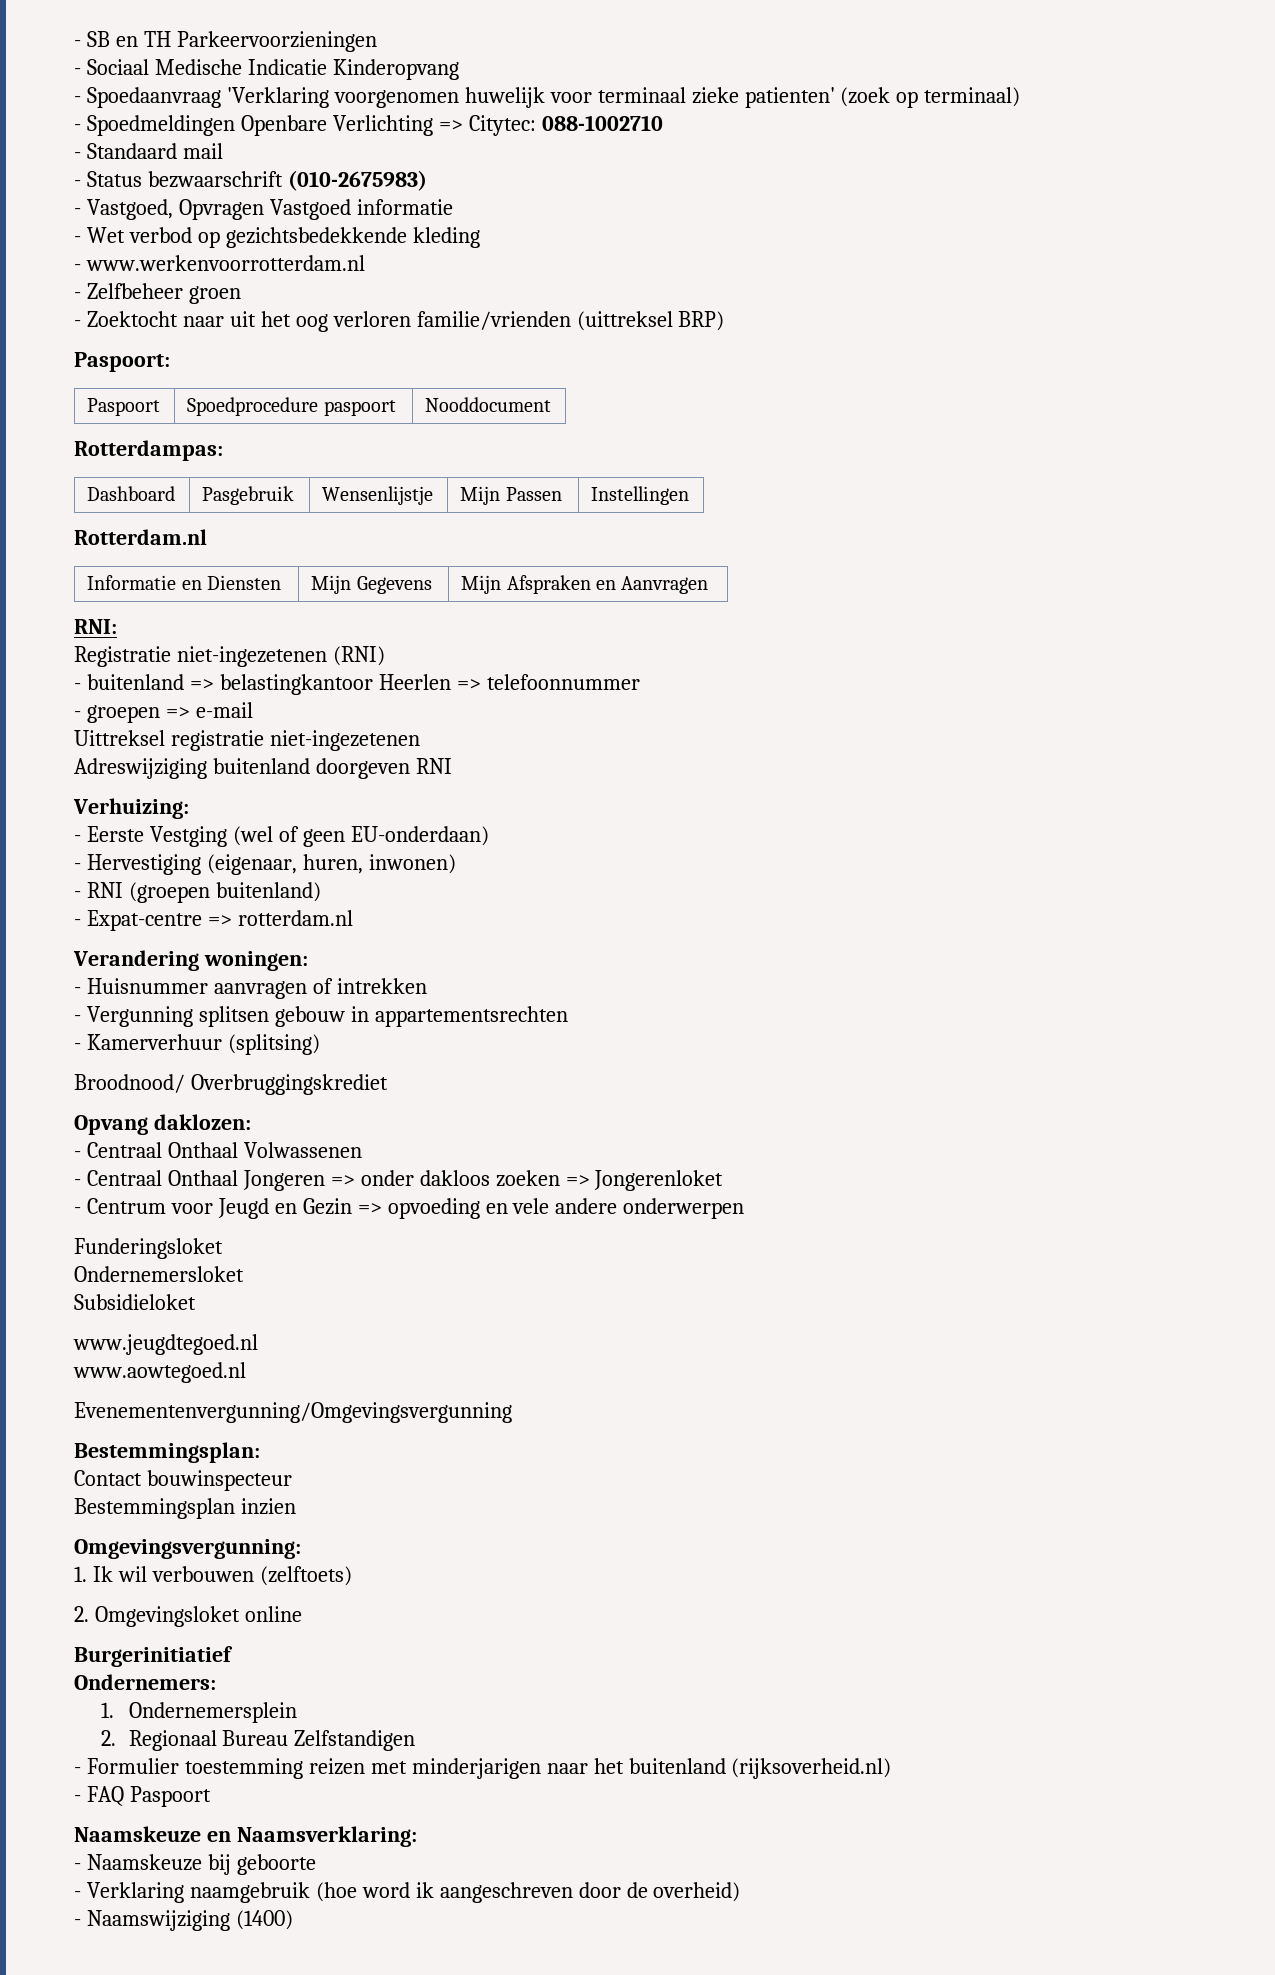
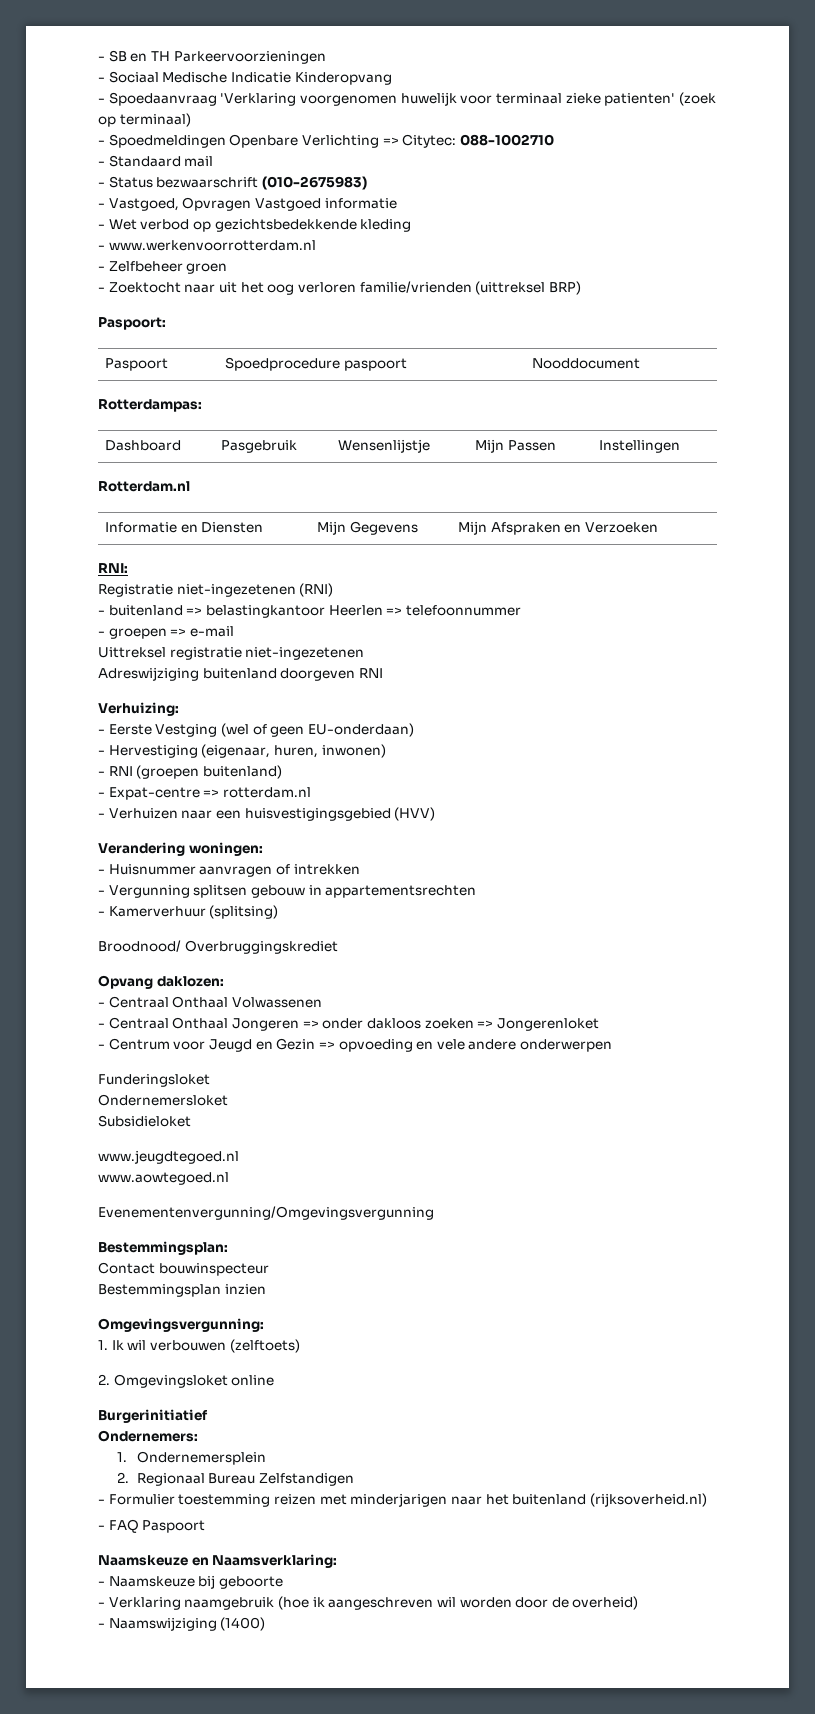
- Informatie en Diensten | Mijn Gegevens | Mijn Afspraken en Aanvragen
+ Informatie en Diensten | Mijn Gegevens | Mijn Afspraken en Verzoeken
+ - Verhuizen naar een huisvestigingsgebied (HVV)
- - Verklaring naamgebruik (hoe word ik aangeschreven door de overheid)
+ - Verklaring naamgebruik (hoe ik aangeschreven wil worden door de overheid)

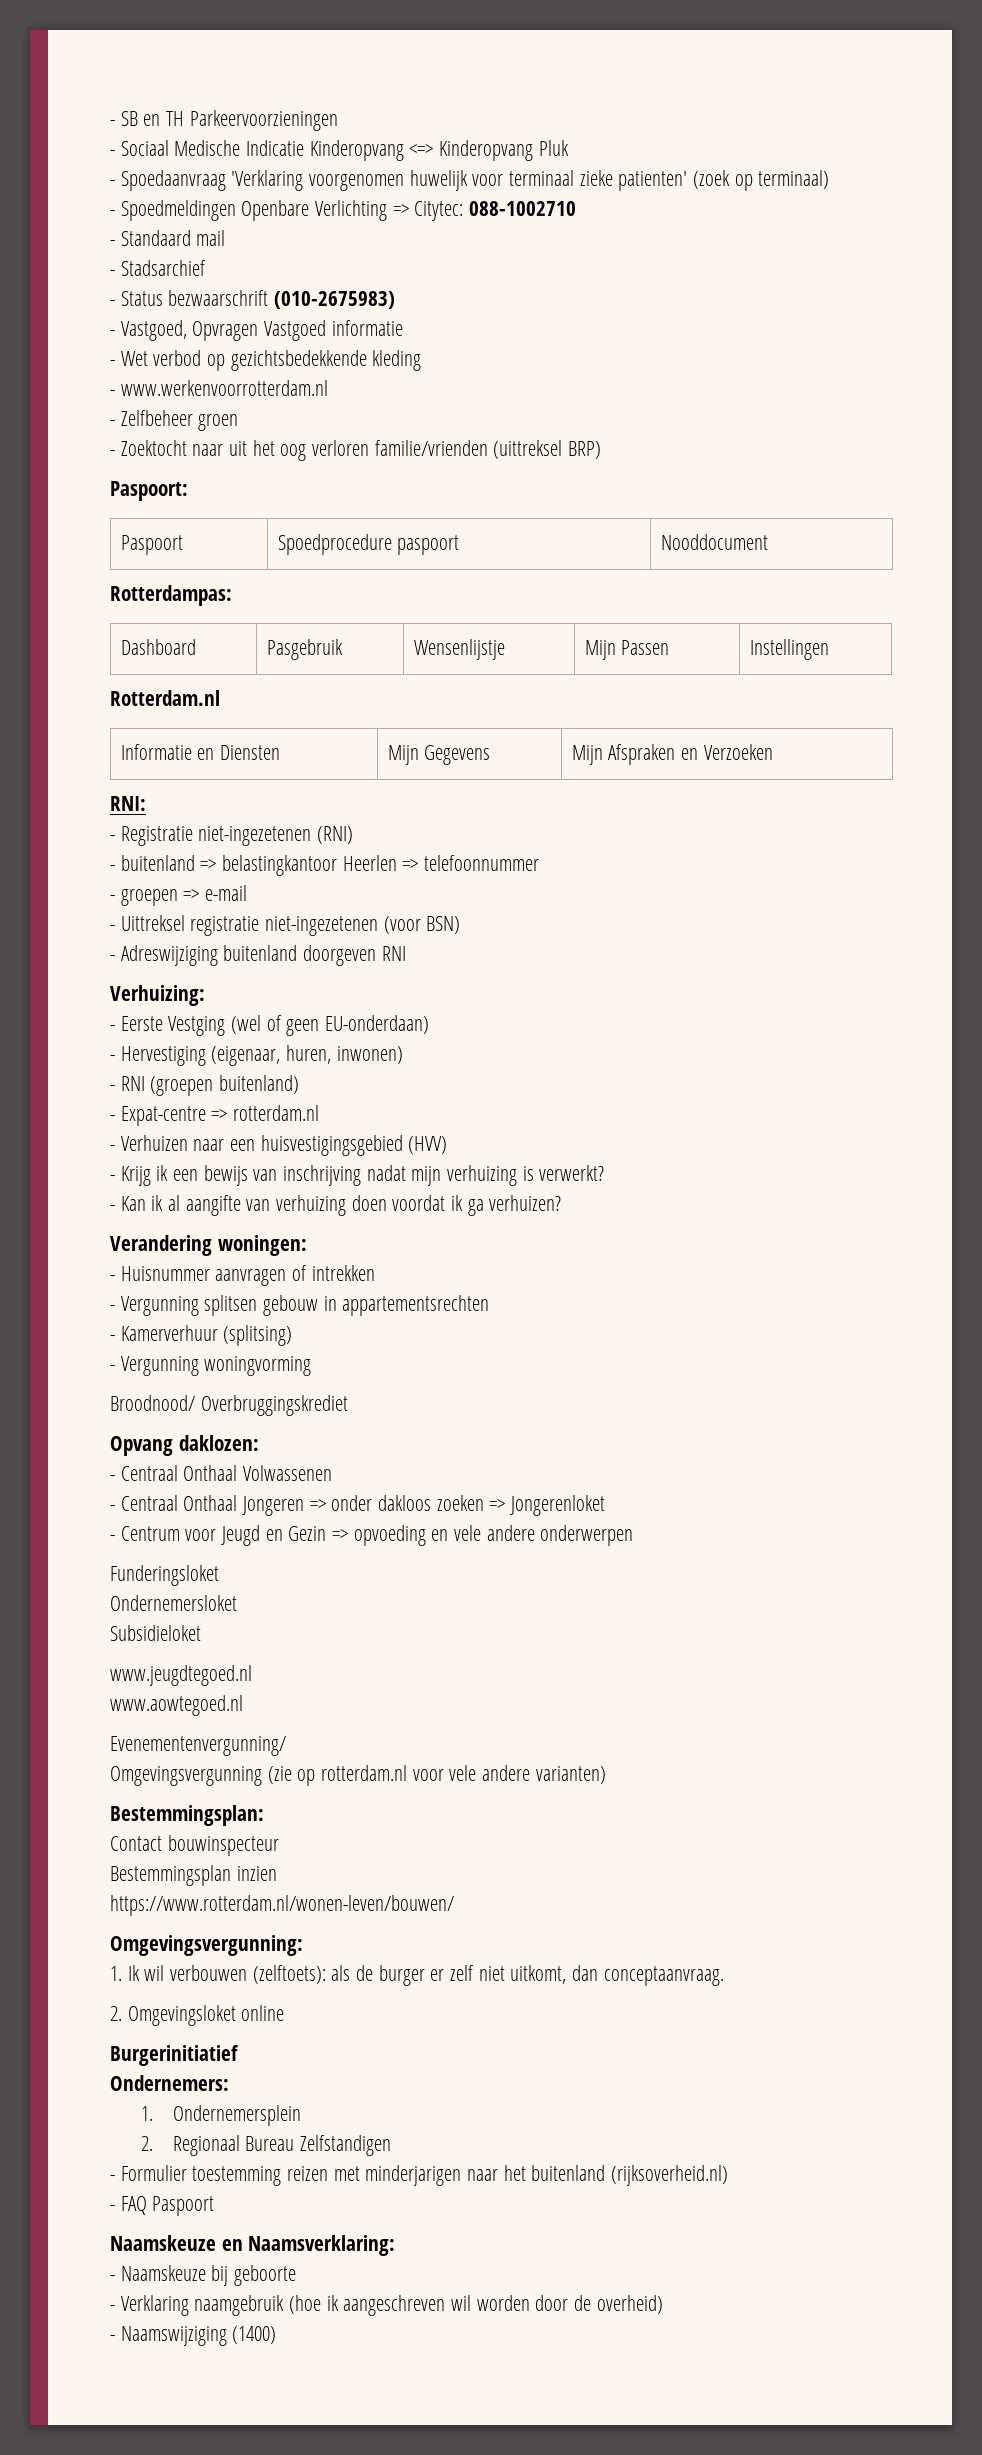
- - Sociaal Medische Indicatie Kinderopvang
+ - Sociaal Medische Indicatie Kinderopvang <=> Kinderopvang Pluk
+ - Stadsarchief
- Registratie niet-ingezetenen (RNI)
+ - Registratie niet-ingezetenen (RNI)
- Uittreksel registratie niet-ingezetenen
- Adreswijziging buitenland doorgeven RNI
+ - Uittreksel registratie niet-ingezetenen (voor BSN)
+ - Adreswijziging buitenland doorgeven RNI
+ - Krijg ik een bewijs van inschrijving nadat mijn verhuizing is verwerkt?
+ - Kan ik al aangifte van verhuizing doen voordat ik ga verhuizen?
+ - Vergunning woningvorming
- Evenementenvergunning/Omgevingsvergunning
+ Evenementenvergunning/
+ Omgevingsvergunning (zie op rotterdam.nl voor vele andere varianten)
+ https://www.rotterdam.nl/wonen-leven/bouwen/
- 1. Ik wil verbouwen (zelftoets)
+ 1. Ik wil verbouwen (zelftoets): als de burger er zelf niet uitkomt, dan conceptaanvraag.

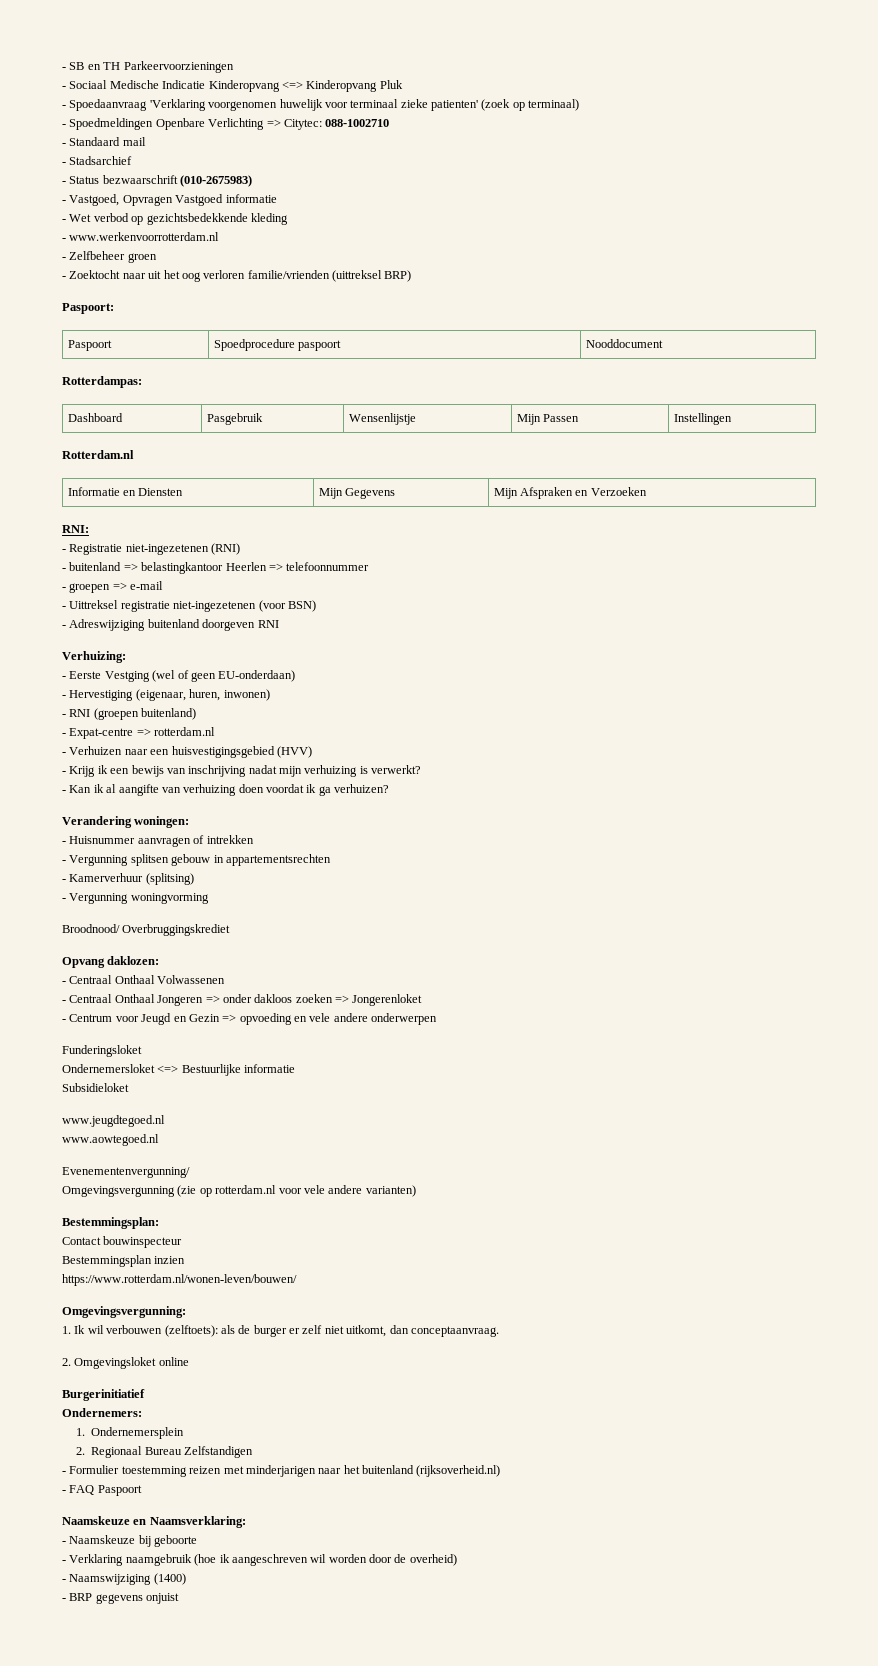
- Ondernemersloket
+ Ondernemersloket <=> Bestuurlijke informatie
+ - BRP gegevens onjuist

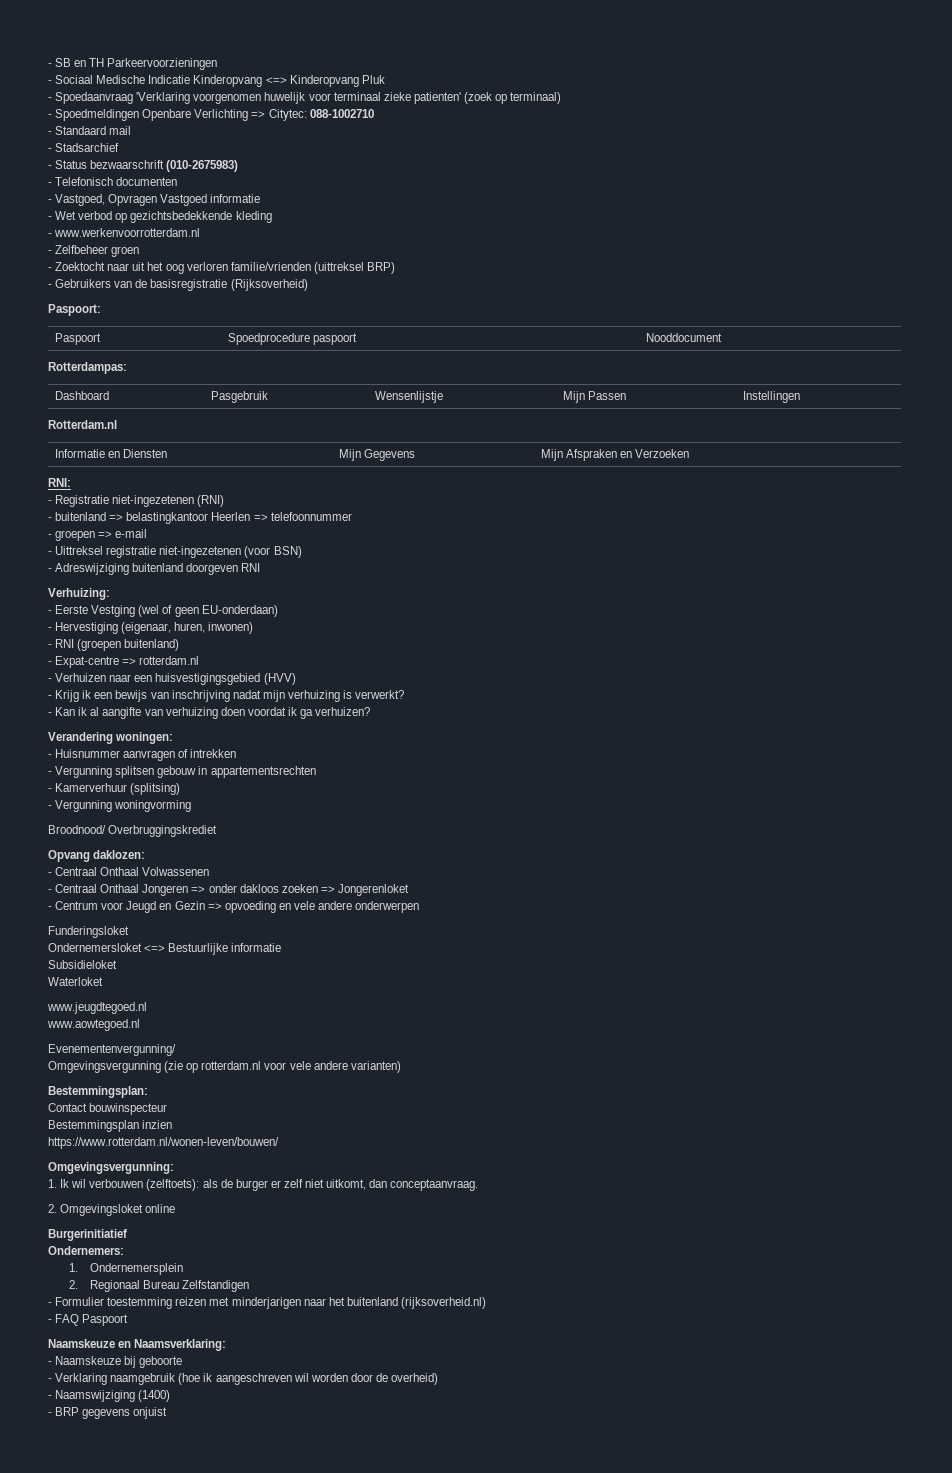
+ - Telefonisch documenten
+ - Gebruikers van de basisregistratie (Rijksoverheid)
+ Waterloket

